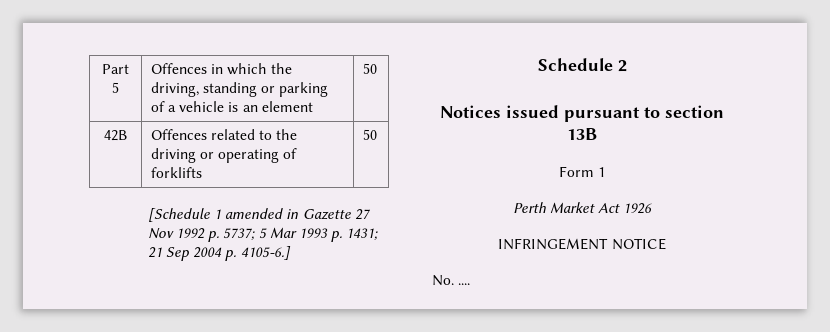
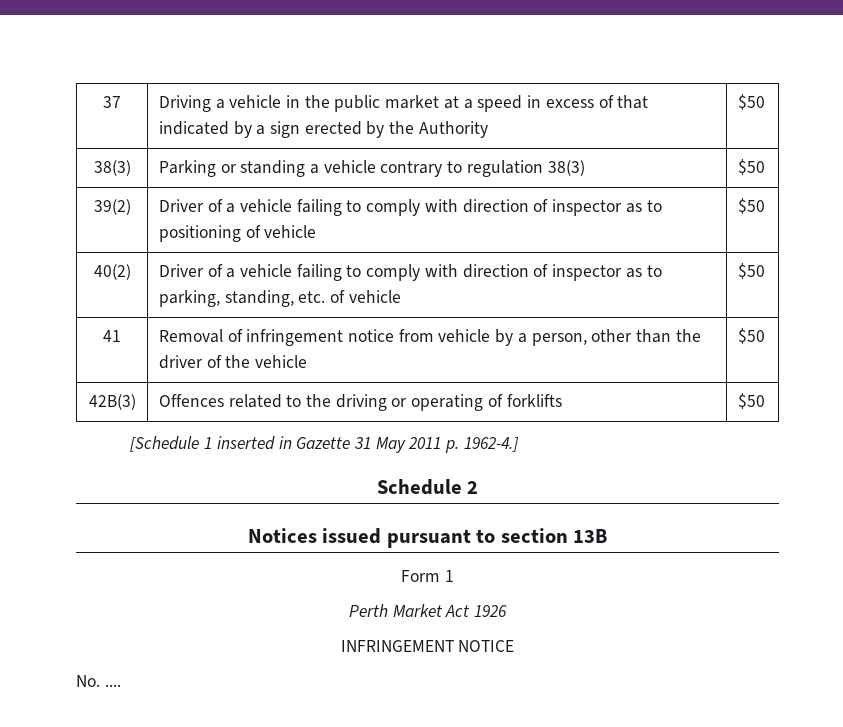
- Part 5 | Offences in which the driving, standing or parking of a vehicle is an element | 50
- 42B | Offences related to the driving or operating of forklifts | 50
+ 37 | Driving a vehicle in the public market at a speed in excess of that indicated by a sign erected by the Authority | $50
+ 38(3) | Parking or standing a vehicle contrary to regulation 38(3) | $50
+ 39(2) | Driver of a vehicle failing to comply with direction of inspector as to positioning of vehicle | $50
+ 40(2) | Driver of a vehicle failing to comply with direction of inspector as to parking, standing, etc. of vehicle | $50
+ 41 | Removal of infringement notice from vehicle by a person, other than the driver of the vehicle | $50
+ 42B(3) | Offences related to the driving or operating of forklifts | $50
- [Schedule 1 amended in Gazette 27 Nov 1992 p. 5737; 5 Mar 1993 p. 1431; 21 Sep 2004 p. 4105-6.]
+ [Schedule 1 inserted in Gazette 31 May 2011 p. 1962-4.]

